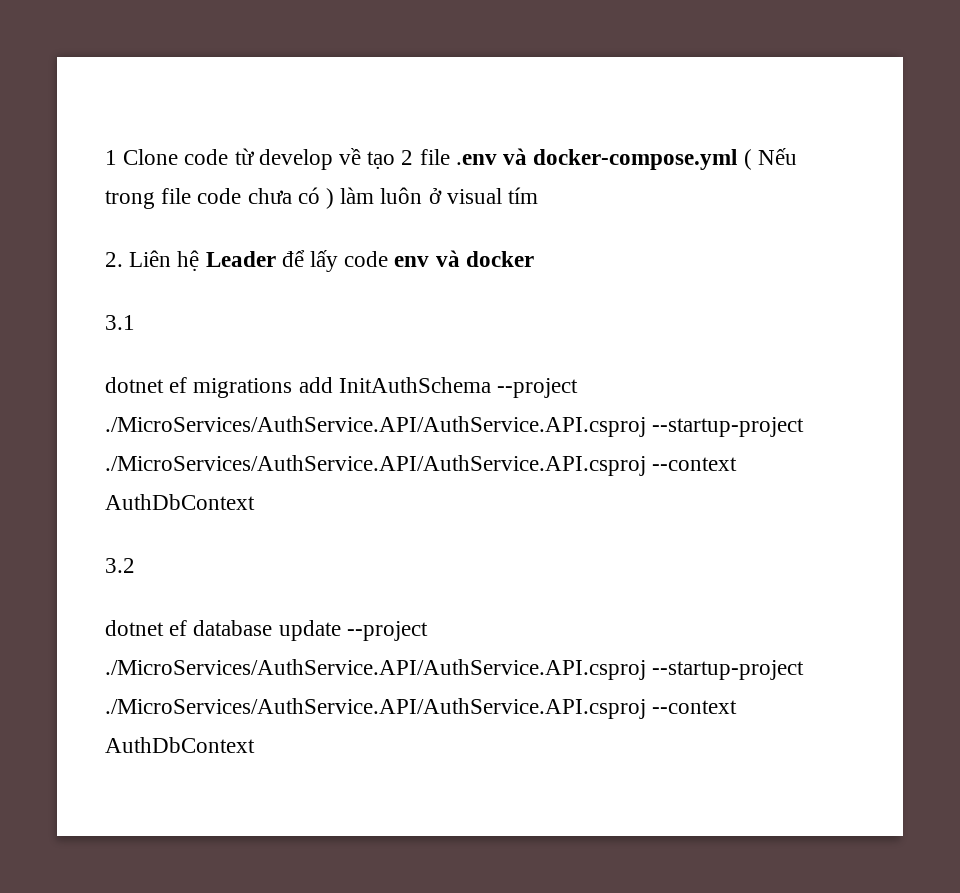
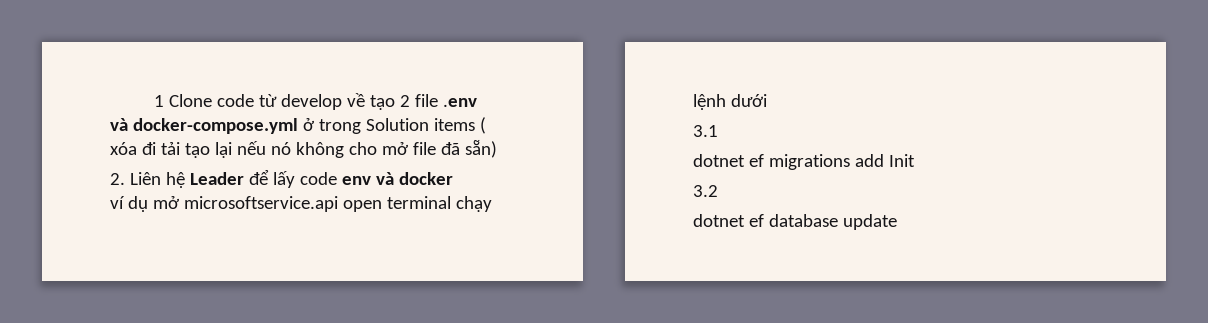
- 1 Clone code từ develop về tạo 2 file .env và docker-compose.yml ( Nếu trong file code chưa có ) làm luôn ở visual tím
+ 1 Clone code từ develop về tạo 2 file .env và docker-compose.yml ở trong Solution items ( xóa đi tải tạo lại nếu nó không cho mở file đã sẵn)
+ ví dụ mở microsoftservice.api open terminal chạy lệnh dưới
- dotnet ef migrations add InitAuthSchema --project ./MicroServices/AuthService.API/AuthService.API.csproj --startup-project ./MicroServices/AuthService.API/AuthService.API.csproj --context AuthDbContext
+ dotnet ef migrations add Init
- dotnet ef database update --project ./MicroServices/AuthService.API/AuthService.API.csproj --startup-project ./MicroServices/AuthService.API/AuthService.API.csproj --context AuthDbContext
+ dotnet ef database update

